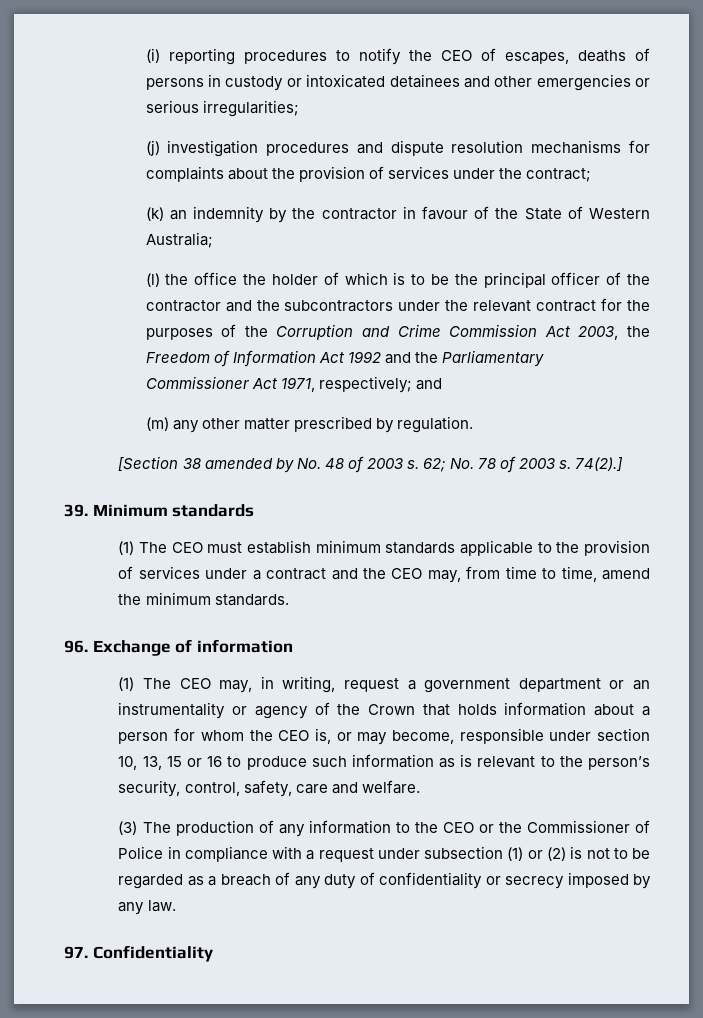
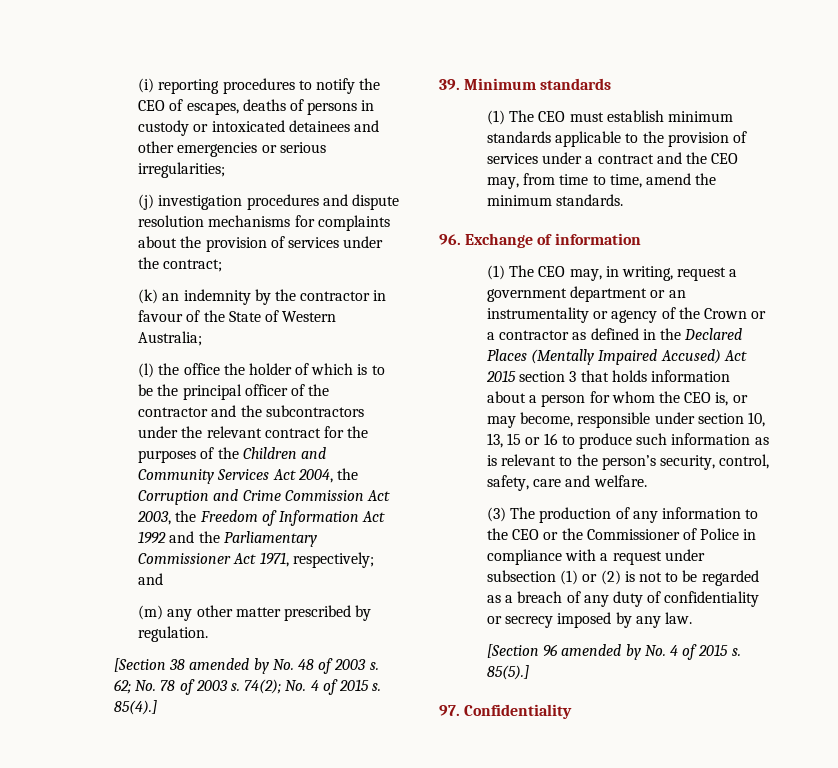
- (l) the office the holder of which is to be the principal officer of the contractor and the subcontractors under the relevant contract for the purposes of the Corruption and Crime Commission Act 2003, the Freedom of Information Act 1992 and the Parliamentary Commissioner Act 1971, respectively; and
+ (l) the office the holder of which is to be the principal officer of the contractor and the subcontractors under the relevant contract for the purposes of the Children and Community Services Act 2004, the Corruption and Crime Commission Act 2003, the Freedom of Information Act 1992 and the Parliamentary Commissioner Act 1971, respectively; and
- 74(2).]
+ 74(2); No. 4 of 2015 s. 85(4).]
- (1) The CEO may, in writing, request a government department or an instrumentality or agency of the Crown that holds information about a person for whom the CEO is, or may become, responsible under section 10, 13, 15 or 16 to produce such information as is relevant to the person’s security, control, safety, care and welfare.
+ (1) The CEO may, in writing, request a government department or an instrumentality or agency of the Crown or a contractor as defined in the Declared Places (Mentally Impaired Accused) Act 2015 section 3 that holds information about a person for whom the CEO is, or may become, responsible under section 10, 13, 15 or 16 to produce such information as is relevant to the person’s security, control, safety, care and welfare.
+ [Section 96 amended by No. 4 of 2015 s. 85(5).]

